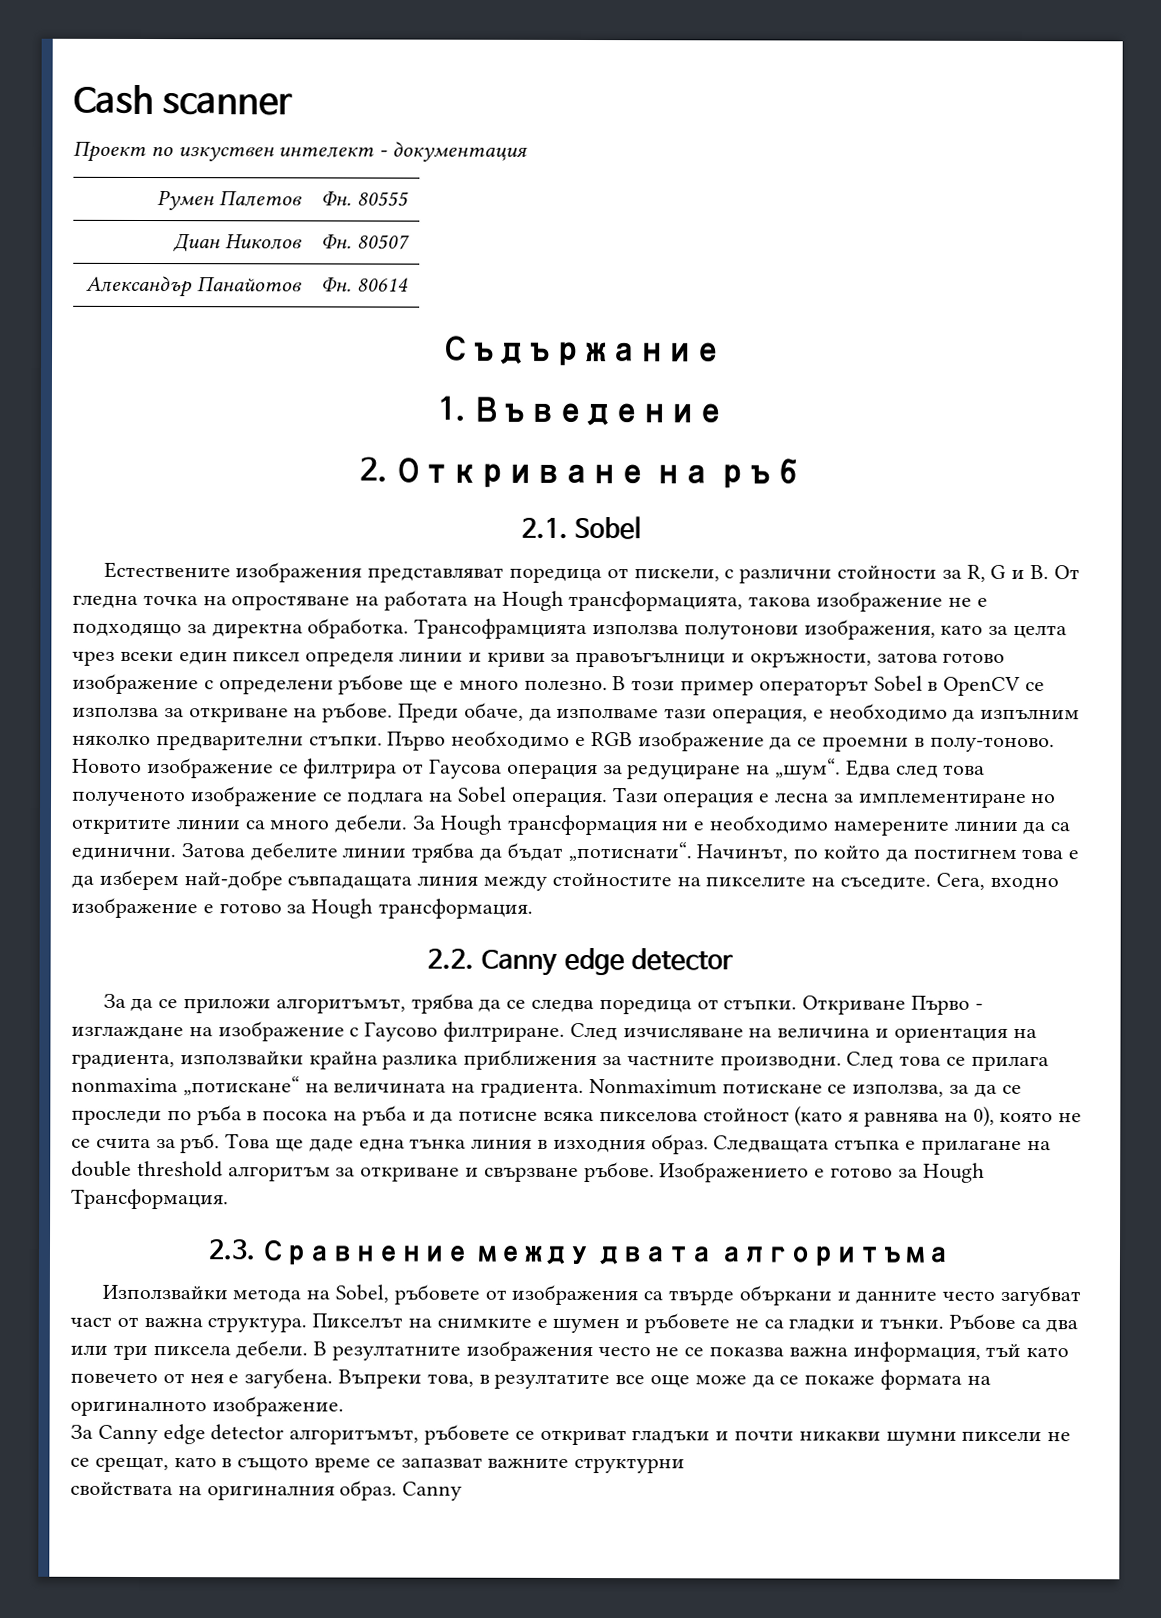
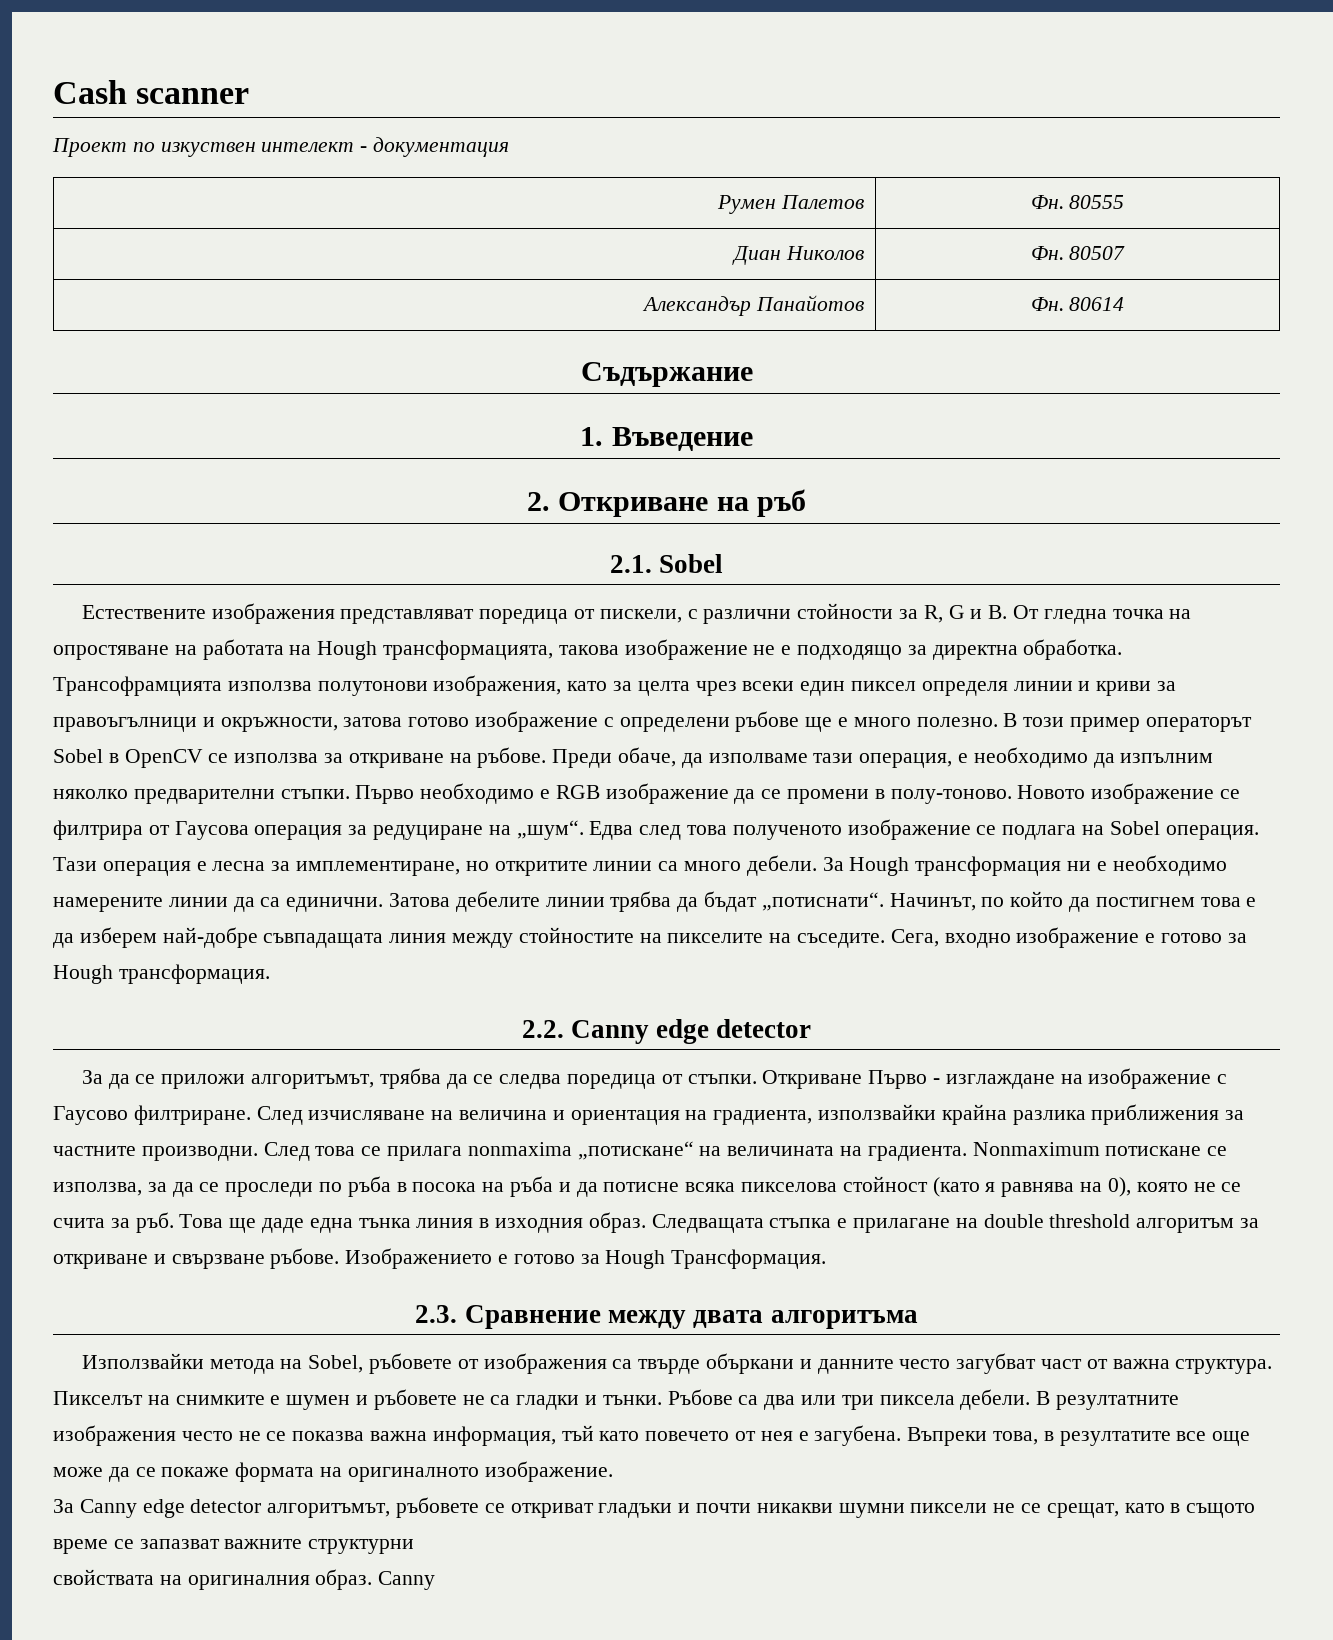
- Първо необходимо е RGB изображение да се проемни в полу-тоново.
+ Първо необходимо е RGB изображение да се промени в полу-тоново.
- Тази операция е лесна за имплементиране но откритите линии са много дебели.
+ Тази операция е лесна за имплементиране, но откритите линии са много дебели.

